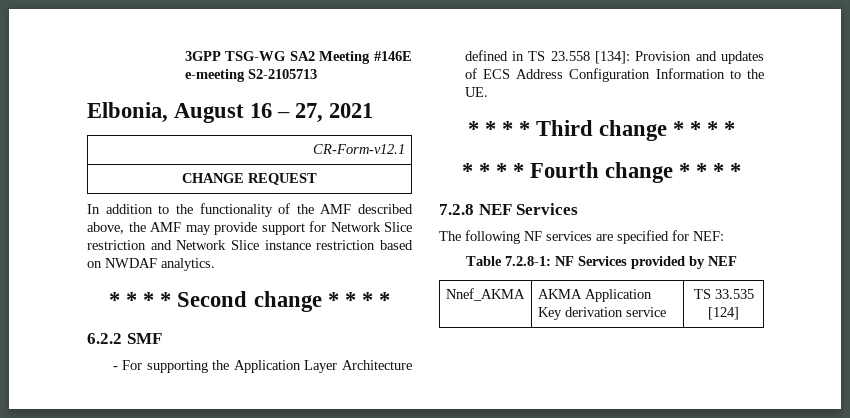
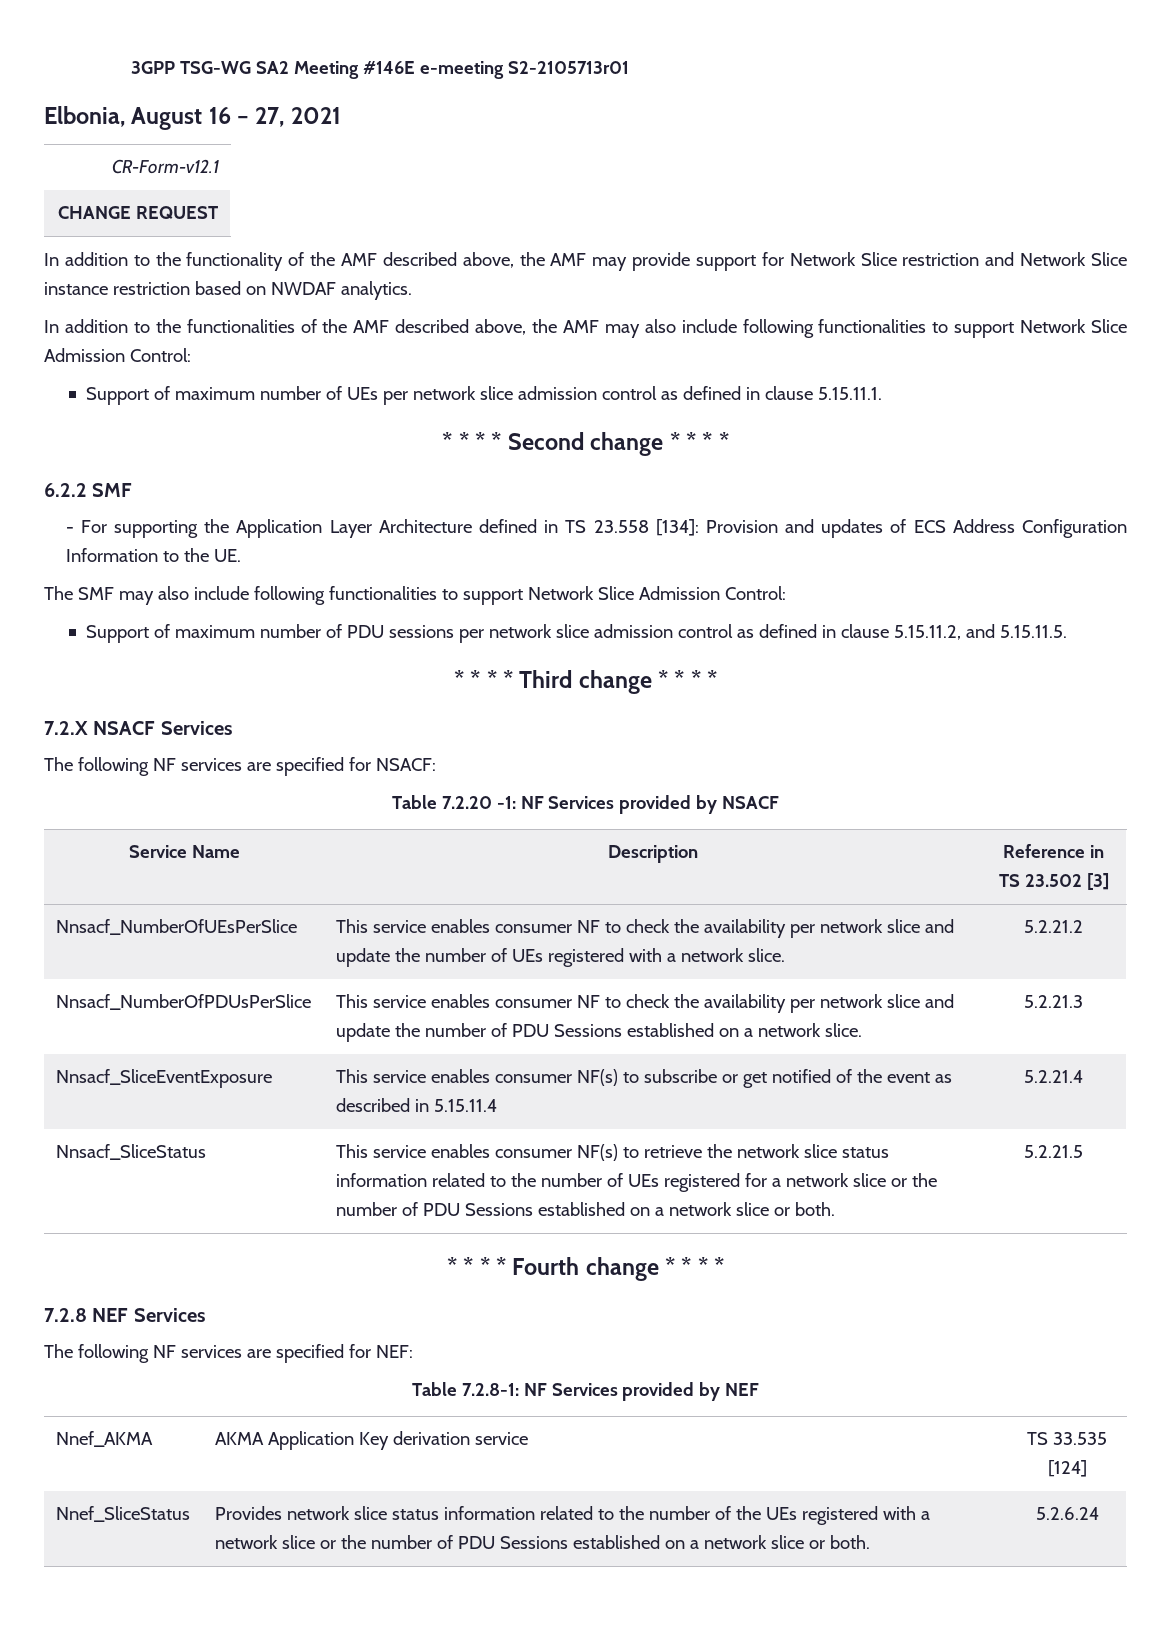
- 3GPP TSG-WG SA2 Meeting #146E e-meeting S2-2105713
+ 3GPP TSG-WG SA2 Meeting #146E e-meeting S2-2105713r01
+ In addition to the functionalities of the AMF described above, the AMF may also include following functionalities to support Network Slice Admission Control:
+ Support of maximum number of UEs per network slice admission control as defined in clause 5.15.11.1.
+ The SMF may also include following functionalities to support Network Slice Admission Control:
+ Support of maximum number of PDU sessions per network slice admission control as defined in clause 5.15.11.2, and 5.15.11.5.
+ 7.2.X NSACF Services
+ The following NF services are specified for NSACF:
+ Table 7.2.20 -1: NF Services provided by NSACF
+ Service Name | Description | Reference in TS 23.502 [3]
+ Nnsacf_NumberOfUEsPerSlice | This service enables consumer NF to check the availability per network slice and update the number of UEs registered with a network slice. | 5.2.21.2
+ Nnsacf_NumberOfPDUsPerSlice | This service enables consumer NF to check the availability per network slice and update the number of PDU Sessions established on a network slice. | 5.2.21.3
+ Nnsacf_SliceEventExposure | This service enables consumer NF(s) to subscribe or get notified of the event as described in 5.15.11.4 | 5.2.21.4
+ Nnsacf_SliceStatus | This service enables consumer NF(s) to retrieve the network slice status information related to the number of UEs registered for a network slice or the number of PDU Sessions established on a network slice or both. | 5.2.21.5
+ Nnef_SliceStatus | Provides network slice status information related to the number of the UEs registered with a network slice or the number of PDU Sessions established on a network slice or both. | 5.2.6.24

